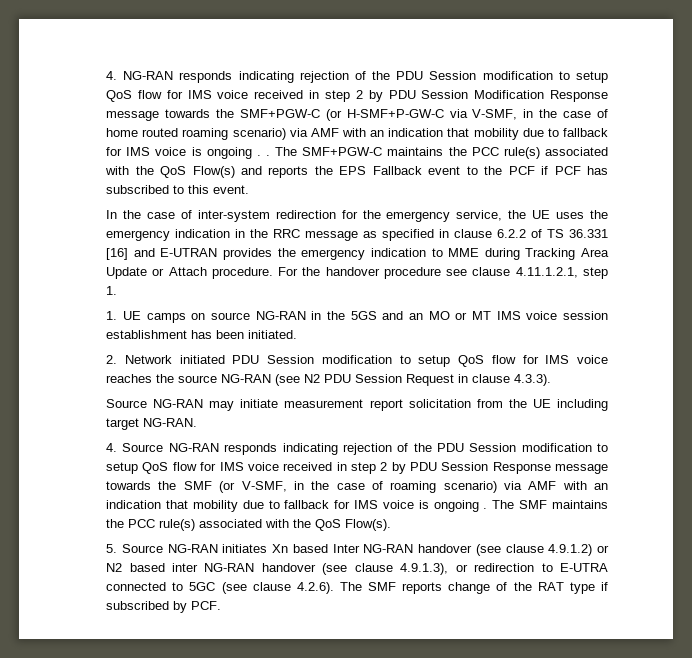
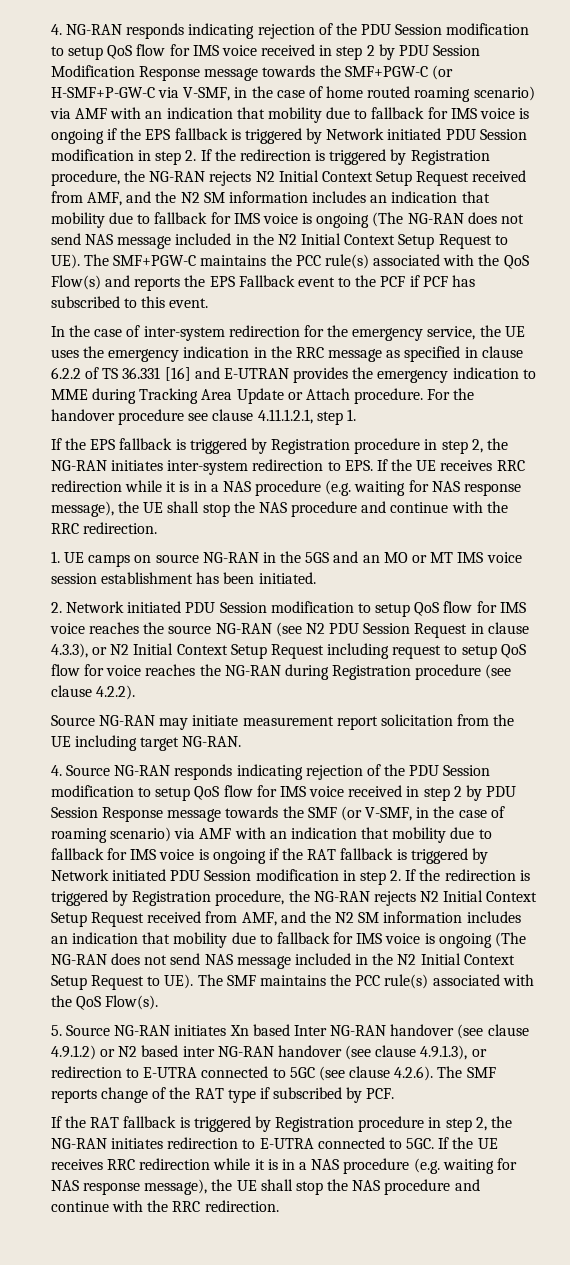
- 4. NG-RAN responds indicating rejection of the PDU Session modification to setup QoS flow for IMS voice received in step 2 by PDU Session Modification Response message towards the SMF+PGW-C (or H-SMF+P-GW-C via V-SMF, in the case of home routed roaming scenario) via AMF with an indication that mobility due to fallback for IMS voice is ongoing . . The SMF+PGW-C maintains the PCC rule(s) associated with the QoS Flow(s) and reports the EPS Fallback event to the PCF if PCF has subscribed to this event.
+ 4. NG-RAN responds indicating rejection of the PDU Session modification to setup QoS flow for IMS voice received in step 2 by PDU Session Modification Response message towards the SMF+PGW-C (or H-SMF+P-GW-C via V-SMF, in the case of home routed roaming scenario) via AMF with an indication that mobility due to fallback for IMS voice is ongoing if the EPS fallback is triggered by Network initiated PDU Session modification in step 2. If the redirection is triggered by Registration procedure, the NG-RAN rejects N2 Initial Context Setup Request received from AMF, and the N2 SM information includes an indication that mobility due to fallback for IMS voice is ongoing (The NG-RAN does not send NAS message included in the N2 Initial Context Setup Request to UE). The SMF+PGW-C maintains the PCC rule(s) associated with the QoS Flow(s) and reports the EPS Fallback event to the PCF if PCF has subscribed to this event.
+ If the EPS fallback is triggered by Registration procedure in step 2, the NG-RAN initiates inter-system redirection to EPS. If the UE receives RRC redirection while it is in a NAS procedure (e.g. waiting for NAS response message), the UE shall stop the NAS procedure and continue with the RRC redirection.
- 2. Network initiated PDU Session modification to setup QoS flow for IMS voice reaches the source NG-RAN (see N2 PDU Session Request in clause 4.3.3).
+ 2. Network initiated PDU Session modification to setup QoS flow for IMS voice reaches the source NG-RAN (see N2 PDU Session Request in clause 4.3.3), or N2 Initial Context Setup Request including request to setup QoS flow for voice reaches the NG-RAN during Registration procedure (see clause 4.2.2).
- 4. Source NG-RAN responds indicating rejection of the PDU Session modification to setup QoS flow for IMS voice received in step 2 by PDU Session Response message towards the SMF (or V-SMF, in the case of roaming scenario) via AMF with an indication that mobility due to fallback for IMS voice is ongoing . The SMF maintains the PCC rule(s) associated with the QoS Flow(s).
+ 4. Source NG-RAN responds indicating rejection of the PDU Session modification to setup QoS flow for IMS voice received in step 2 by PDU Session Response message towards the SMF (or V-SMF, in the case of roaming scenario) via AMF with an indication that mobility due to fallback for IMS voice is ongoing if the RAT fallback is triggered by Network initiated PDU Session modification in step 2. If the redirection is triggered by Registration procedure, the NG-RAN rejects N2 Initial Context Setup Request received from AMF, and the N2 SM information includes an indication that mobility due to fallback for IMS voice is ongoing (The NG-RAN does not send NAS message included in the N2 Initial Context Setup Request to UE). The SMF maintains the PCC rule(s) associated with the QoS Flow(s).
+ If the RAT fallback is triggered by Registration procedure in step 2, the NG-RAN initiates redirection to E-UTRA connected to 5GC. If the UE receives RRC redirection while it is in a NAS procedure (e.g. waiting for NAS response message), the UE shall stop the NAS procedure and continue with the RRC redirection.

